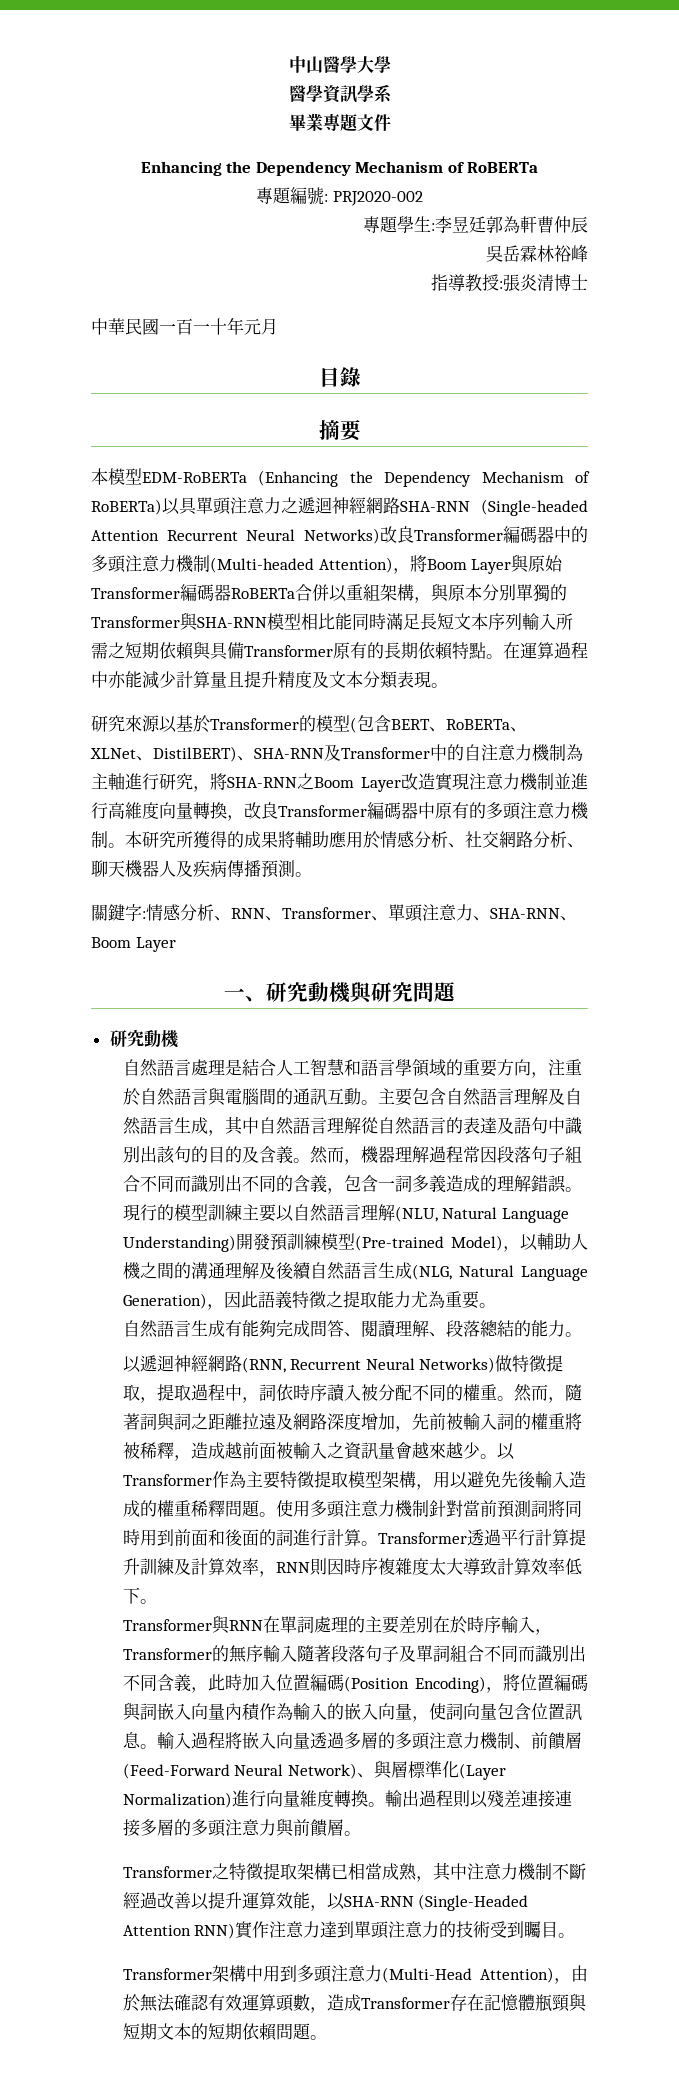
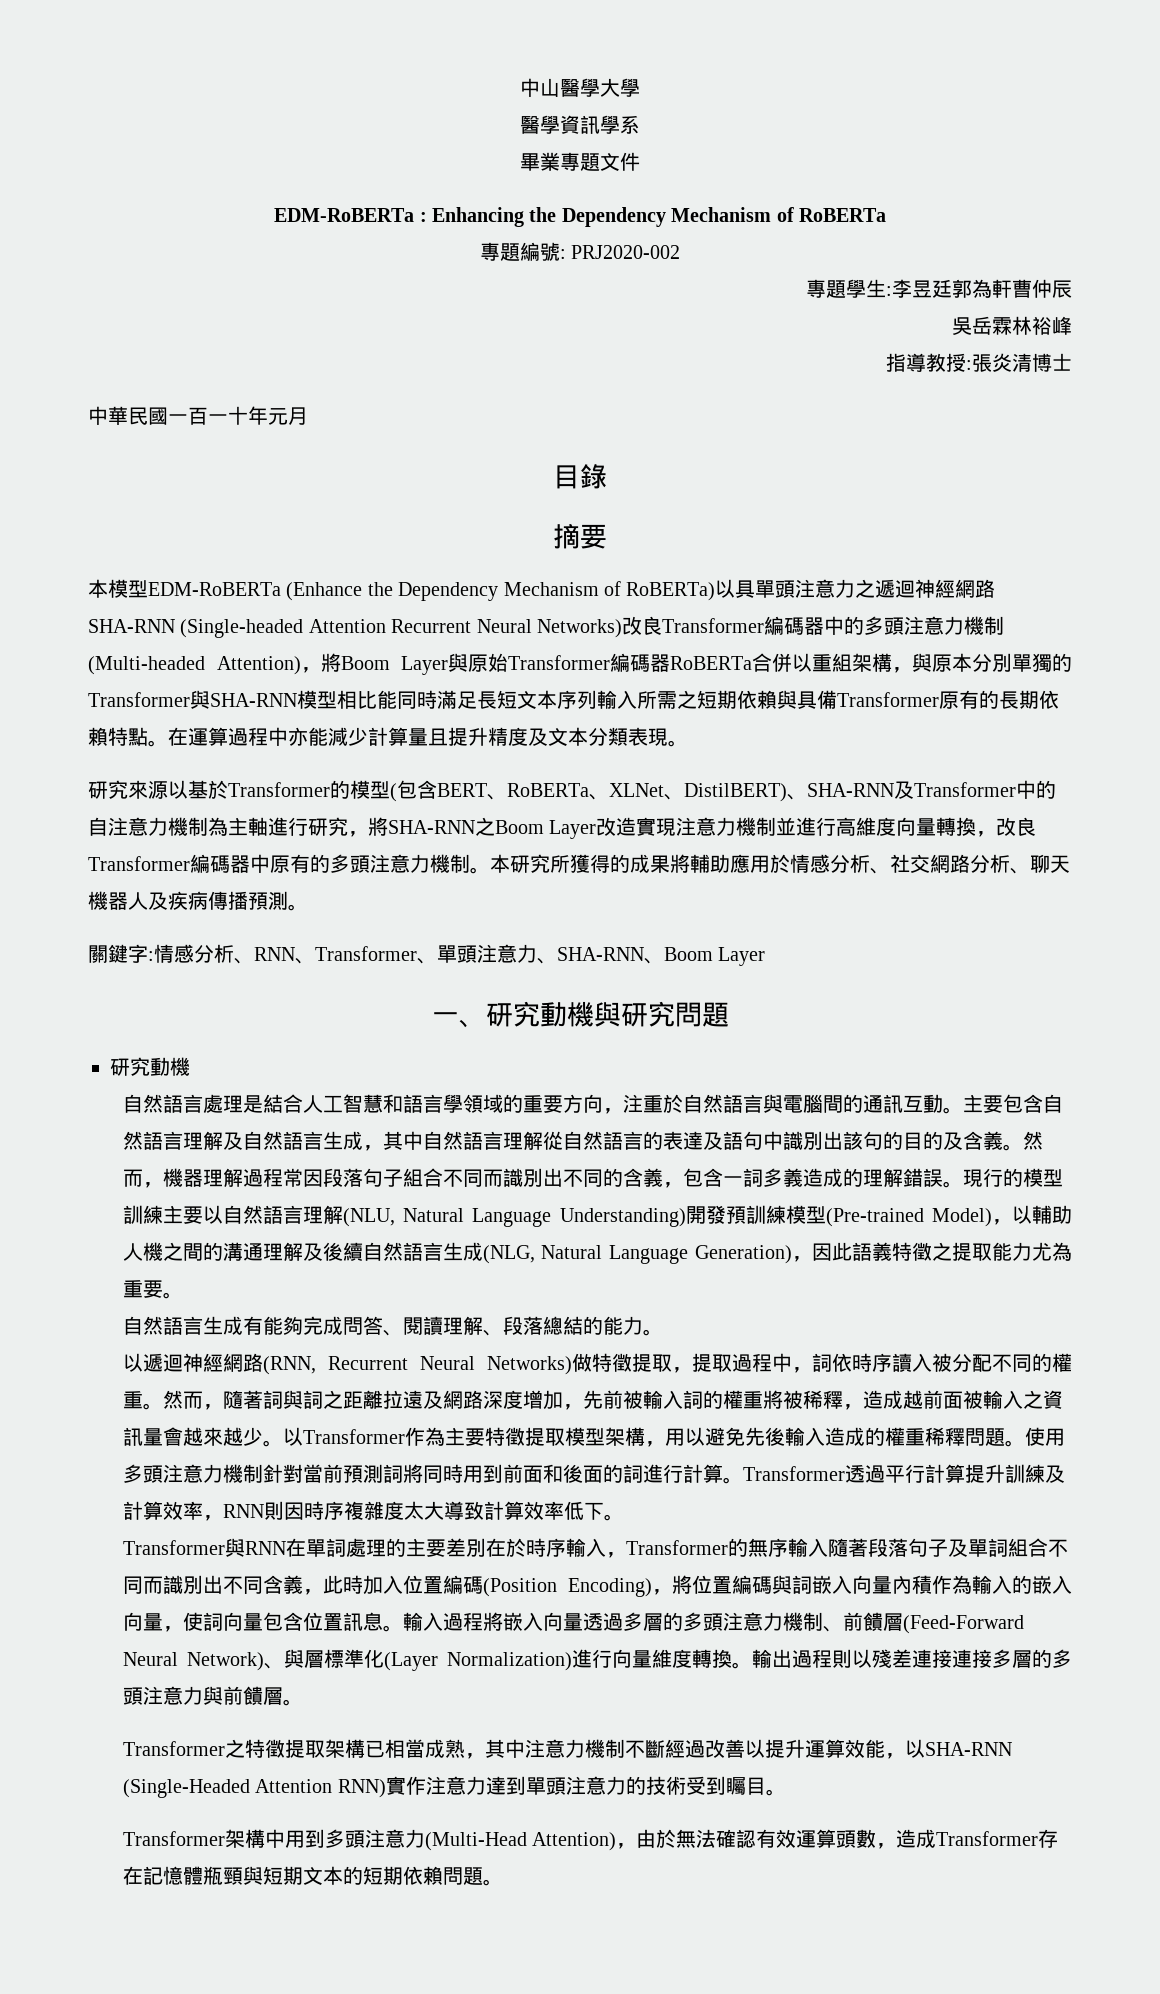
- Enhancing the Dependency Mechanism of RoBERTa
+ EDM-RoBERTa : Enhancing the Dependency Mechanism of RoBERTa
- 本模型EDM-RoBERTa (Enhancing the Dependency Mechanism of RoBERTa)以具單頭注意力之遞迴神經網路SHA-RNN (Single-headed Attention Recurrent Neural Networks)改良Transformer編碼器中的多頭注意力機制(Multi-headed Attention)，將Boom Layer與原始Transformer編碼器RoBERTa合併以重組架構，與原本分別單獨的Transformer與SHA-RNN模型相比能同時滿足長短文本序列輸入所需之短期依賴與具備Transformer原有的長期依賴特點。
+ 本模型EDM-RoBERTa (Enhance the Dependency Mechanism of RoBERTa)以具單頭注意力之遞迴神經網路SHA-RNN (Single-headed Attention Recurrent Neural Networks)改良Transformer編碼器中的多頭注意力機制(Multi-headed Attention)，將Boom Layer與原始Transformer編碼器RoBERTa合併以重組架構，與原本分別單獨的Transformer與SHA-RNN模型相比能同時滿足長短文本序列輸入所需之短期依賴與具備Transformer原有的長期依賴特點。

